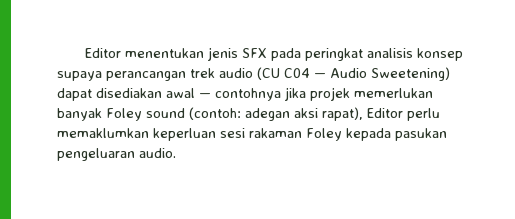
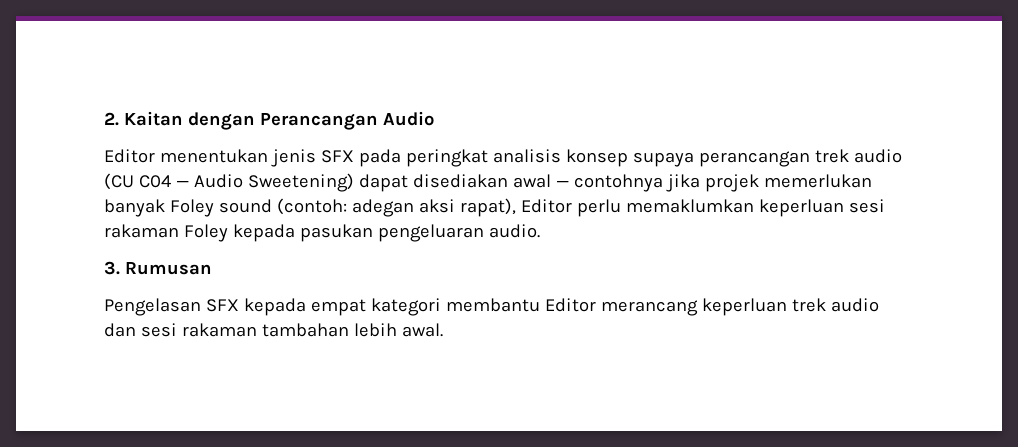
+ 2. Kaitan dengan Perancangan Audio
+ 3. Rumusan
+ Pengelasan SFX kepada empat kategori membantu Editor merancang keperluan trek audio dan sesi rakaman tambahan lebih awal.

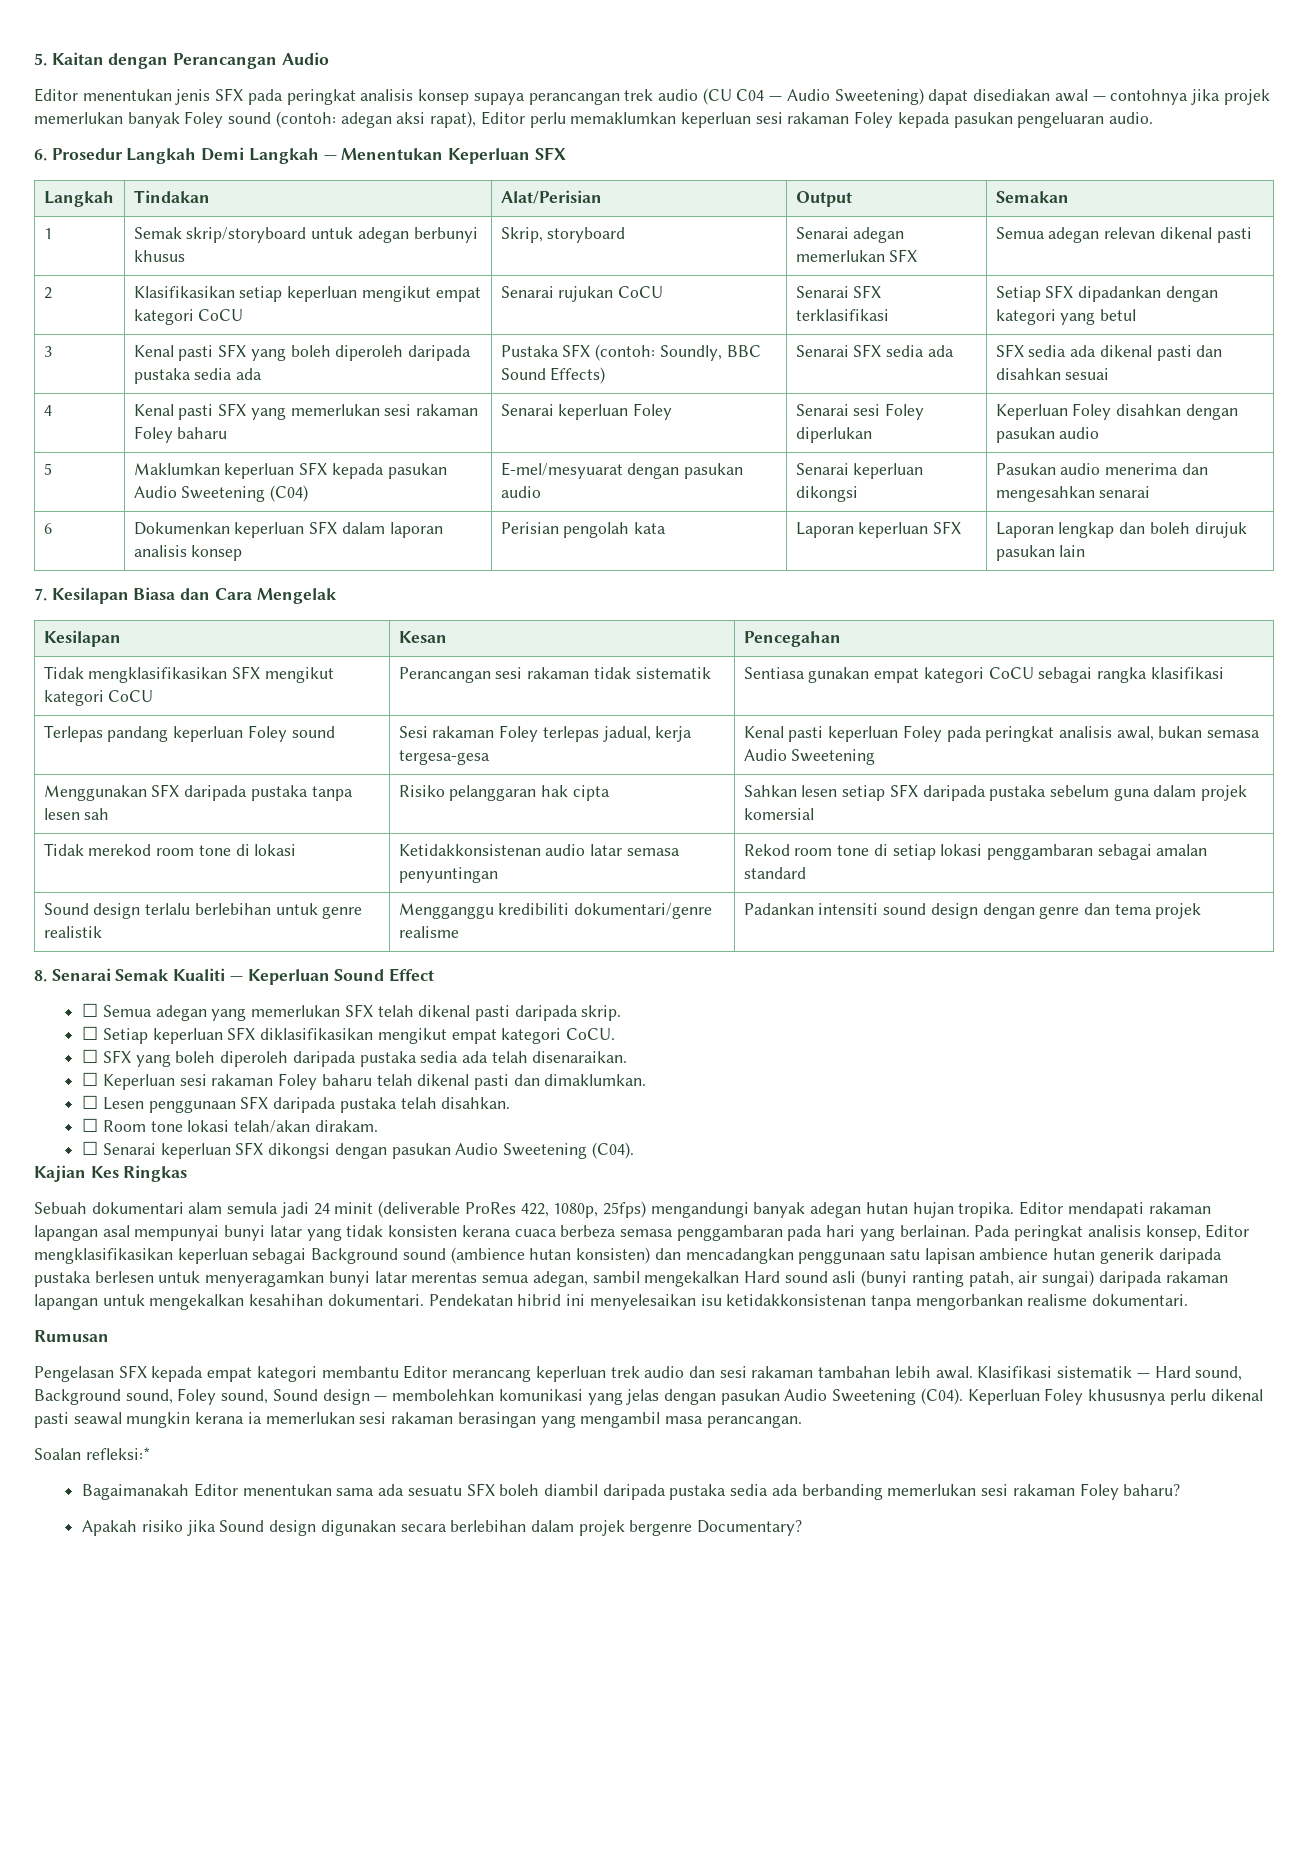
- 2. Kaitan dengan Perancangan Audio
+ 5. Kaitan dengan Perancangan Audio
- 3. Rumusan
+ 6. Prosedur Langkah Demi Langkah — Menentukan Keperluan SFX
+ Langkah | Tindakan | Alat/Perisian | Output | Semakan
+ 1 | Semak skrip/storyboard untuk adegan berbunyi khusus | Skrip, storyboard | Senarai adegan memerlukan SFX | Semua adegan relevan dikenal pasti
+ 2 | Klasifikasikan setiap keperluan mengikut empat kategori CoCU | Senarai rujukan CoCU | Senarai SFX terklasifikasi | Setiap SFX dipadankan dengan kategori yang betul
+ 3 | Kenal pasti SFX yang boleh diperoleh daripada pustaka sedia ada | Pustaka SFX (contoh: Soundly, BBC Sound Effects) | Senarai SFX sedia ada | SFX sedia ada dikenal pasti dan disahkan sesuai
+ 4 | Kenal pasti SFX yang memerlukan sesi rakaman Foley baharu | Senarai keperluan Foley | Senarai sesi Foley diperlukan | Keperluan Foley disahkan dengan pasukan audio
+ 5 | Maklumkan keperluan SFX kepada pasukan Audio Sweetening (C04) | E-mel/mesyuarat dengan pasukan audio | Senarai keperluan dikongsi | Pasukan audio menerima dan mengesahkan senarai
+ 6 | Dokumenkan keperluan SFX dalam laporan analisis konsep | Perisian pengolah kata | Laporan keperluan SFX | Laporan lengkap dan boleh dirujuk pasukan lain
+ 7. Kesilapan Biasa dan Cara Mengelak
+ Kesilapan | Kesan | Pencegahan
+ Tidak mengklasifikasikan SFX mengikut kategori CoCU | Perancangan sesi rakaman tidak sistematik | Sentiasa gunakan empat kategori CoCU sebagai rangka klasifikasi
+ Terlepas pandang keperluan Foley sound | Sesi rakaman Foley terlepas jadual, kerja tergesa-gesa | Kenal pasti keperluan Foley pada peringkat analisis awal, bukan semasa Audio Sweetening
+ Menggunakan SFX daripada pustaka tanpa lesen sah | Risiko pelanggaran hak cipta | Sahkan lesen setiap SFX daripada pustaka sebelum guna dalam projek komersial
+ Tidak merekod room tone di lokasi | Ketidakkonsistenan audio latar semasa penyuntingan | Rekod room tone di setiap lokasi penggambaran sebagai amalan standard
+ Sound design terlalu berlebihan untuk genre realistik | Mengganggu kredibiliti dokumentari/genre realisme | Padankan intensiti sound design dengan genre dan tema projek
+ 8. Senarai Semak Kualiti — Keperluan Sound Effect
+ ☐ Semua adegan yang memerlukan SFX telah dikenal pasti daripada skrip.
+ ☐ Setiap keperluan SFX diklasifikasikan mengikut empat kategori CoCU.
+ ☐ SFX yang boleh diperoleh daripada pustaka sedia ada telah disenaraikan.
+ ☐ Keperluan sesi rakaman Foley baharu telah dikenal pasti dan dimaklumkan.
+ ☐ Lesen penggunaan SFX daripada pustaka telah disahkan.
+ ☐ Room tone lokasi telah/akan dirakam.
+ ☐ Senarai keperluan SFX dikongsi dengan pasukan Audio Sweetening (C04).
+ Kajian Kes Ringkas
+ Sebuah dokumentari alam semula jadi 24 minit (deliverable ProRes 422, 1080p, 25fps) mengandungi banyak adegan hutan hujan tropika. Editor mendapati rakaman lapangan asal mempunyai bunyi latar yang tidak konsisten kerana cuaca berbeza semasa penggambaran pada hari yang berlainan. Pada peringkat analisis konsep, Editor mengklasifikasikan keperluan sebagai Background sound (ambience hutan konsisten) dan mencadangkan penggunaan satu lapisan ambience hutan generik daripada pustaka berlesen untuk menyeragamkan bunyi latar merentas semua adegan, sambil mengekalkan Hard sound asli (bunyi ranting patah, air sungai) daripada rakaman lapangan untuk mengekalkan kesahihan dokumentari. Pendekatan hibrid ini menyelesaikan isu ketidakkonsistenan tanpa mengorbankan realisme dokumentari.
+ Rumusan
+ Klasifikasi sistematik — Hard sound, Background sound, Foley sound, Sound design — membolehkan komunikasi yang jelas dengan pasukan Audio Sweetening (C04). Keperluan Foley khususnya perlu dikenal pasti seawal mungkin kerana ia memerlukan sesi rakaman berasingan yang mengambil masa perancangan.
+ Soalan refleksi:*
+ Bagaimanakah Editor menentukan sama ada sesuatu SFX boleh diambil daripada pustaka sedia ada berbanding memerlukan sesi rakaman Foley baharu?
+ Apakah risiko jika Sound design digunakan secara berlebihan dalam projek bergenre Documentary?

